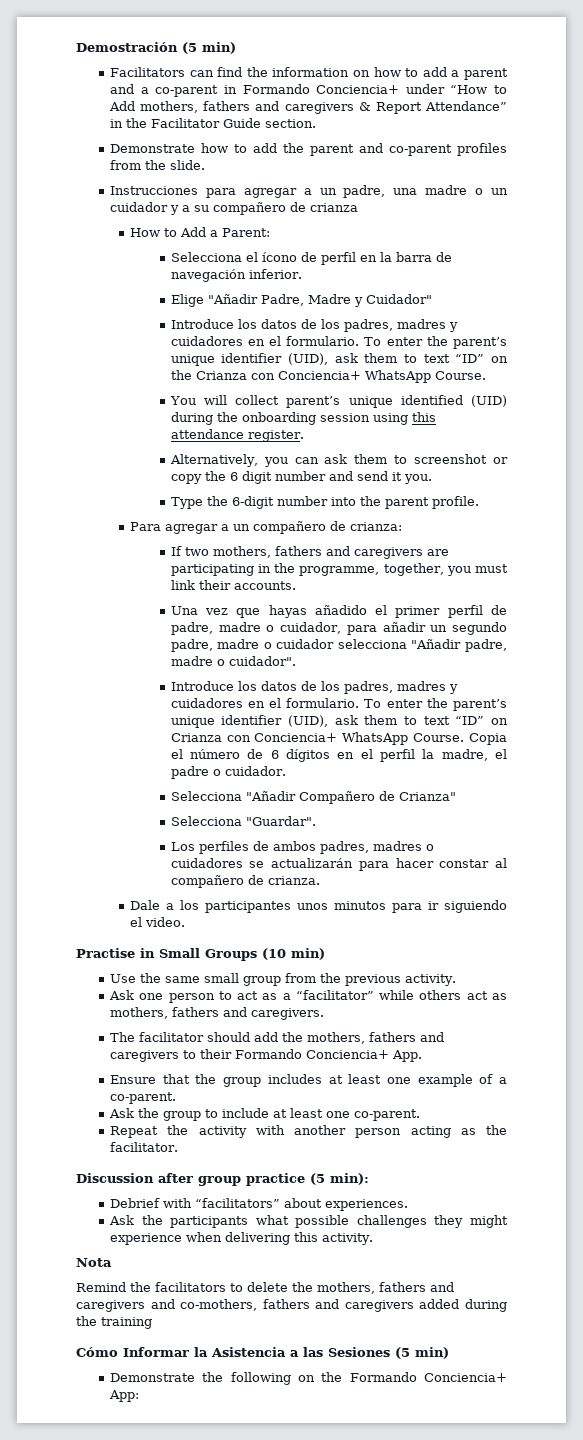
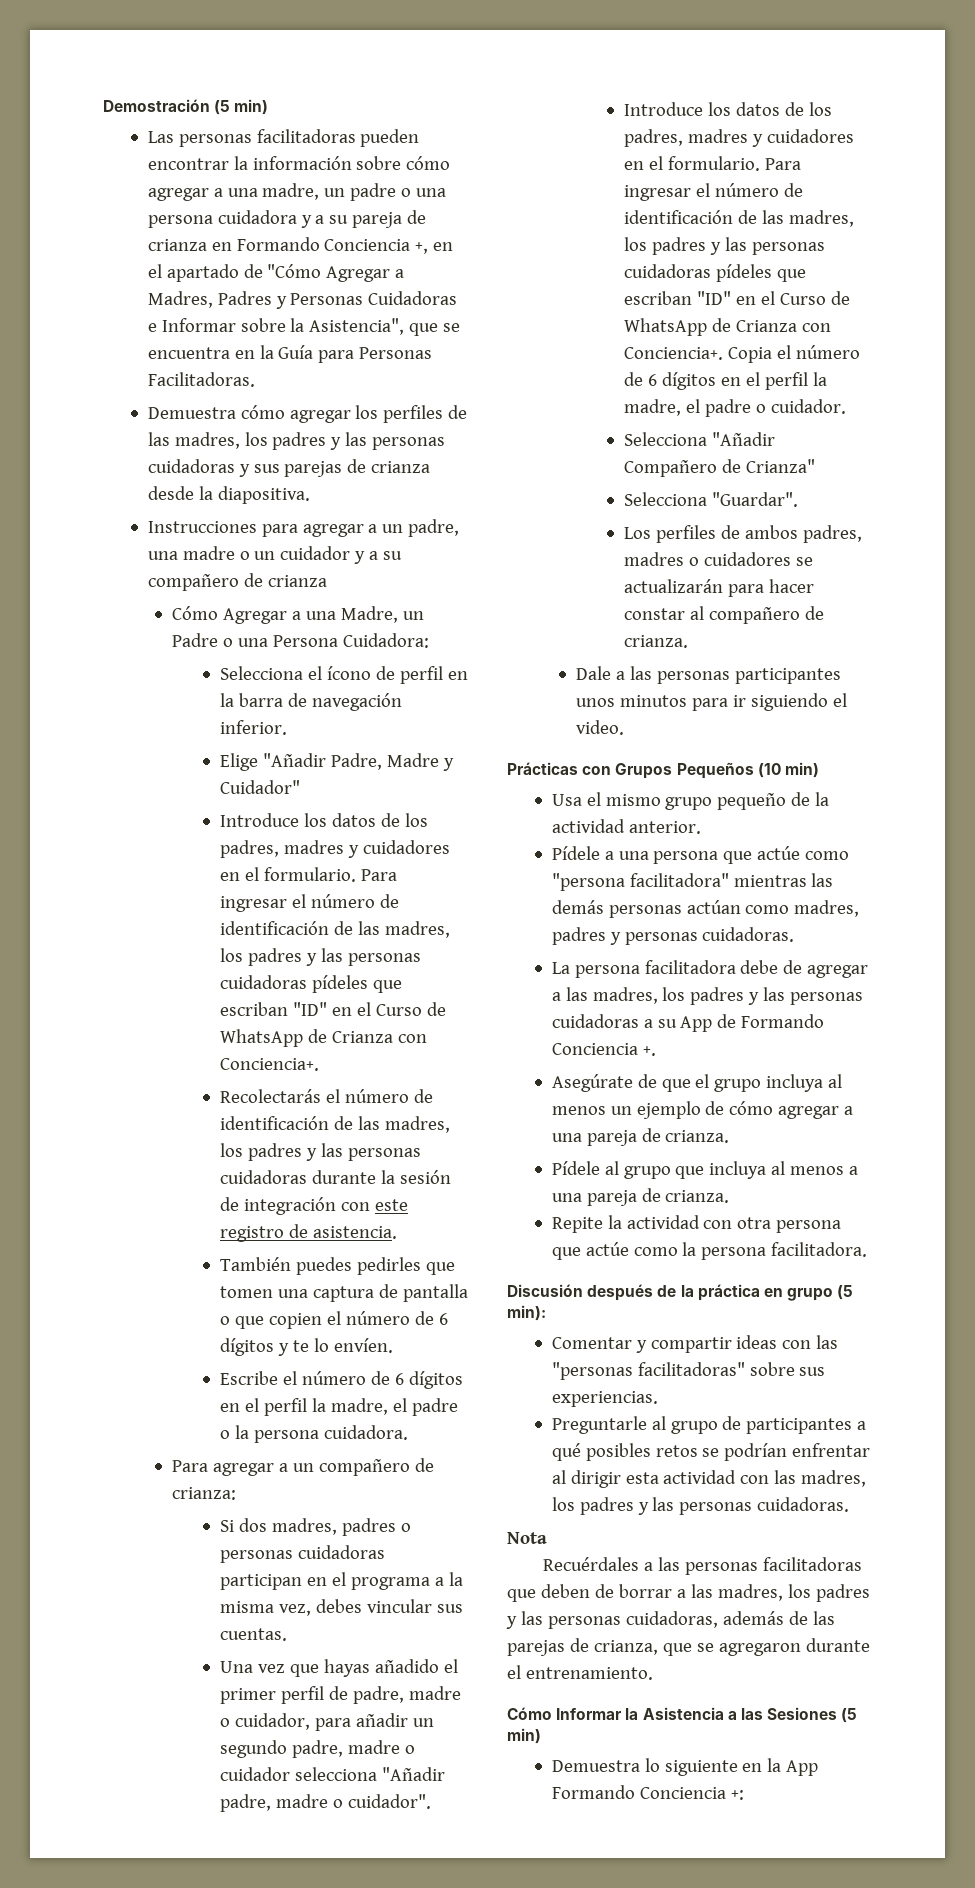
- Facilitators can find the information on how to add a parent and a co-parent in Formando Conciencia+ under “How to Add mothers, fathers and caregivers & Report Attendance” in the Facilitator Guide section.
- Demonstrate how to add the parent and co-parent profiles from the slide.
+ Las personas facilitadoras pueden encontrar la información sobre cómo agregar a una madre, un padre o una persona cuidadora y a su pareja de crianza en Formando Conciencia +, en el apartado de "Cómo Agregar a Madres, Padres y Personas Cuidadoras e Informar sobre la Asistencia", que se encuentra en la Guía para Personas Facilitadoras.
+ Demuestra cómo agregar los perfiles de las madres, los padres y las personas cuidadoras y sus parejas de crianza desde la diapositiva.
- How to Add a Parent:
+ Cómo Agregar a una Madre, un Padre o una Persona Cuidadora:
  Elige "Añadir Padre, Madre y Cuidador"
- Introduce los datos de los padres, madres y cuidadores en el formulario. To enter the parent’s unique identifier (UID), ask them to text “ID” on the Crianza con Conciencia+ WhatsApp Course.
- You will collect parent’s unique identified (UID) during the onboarding session using this attendance register.
- Alternatively, you can ask them to screenshot or copy the 6 digit number and send it you.
- Type the 6-digit number into the parent profile.
+ Introduce los datos de los padres, madres y cuidadores en el formulario. Para ingresar el número de identificación de las madres, los padres y las personas cuidadoras pídeles que escriban "ID" en el Curso de WhatsApp de Crianza con Conciencia+.
+ Recolectarás el número de identificación de las madres, los padres y las personas cuidadoras durante la sesión de integración con este registro de asistencia.
+ También puedes pedirles que tomen una captura de pantalla o que copien el número de 6 dígitos y te lo envíen.
+ Escribe el número de 6 dígitos en el perfil la madre, el padre o la persona cuidadora.
- If two mothers, fathers and caregivers are participating in the programme, together, you must link their accounts.
+ Si dos madres, padres o personas cuidadoras participan en el programa a la misma vez, debes vincular sus cuentas.
  Una vez que hayas añadido el primer perfil de padre, madre o cuidador, para añadir un segundo padre, madre o cuidador selecciona "Añadir padre, madre o cuidador".
- Introduce los datos de los padres, madres y cuidadores en el formulario. To enter the parent’s unique identifier (UID), ask them to text “ID” on Crianza con Conciencia+ WhatsApp Course.
+ Introduce los datos de los padres, madres y cuidadores en el formulario. Para ingresar el número de identificación de las madres, los padres y las personas cuidadoras pídeles que escriban "ID" en el Curso de WhatsApp de Crianza con Conciencia+.
- Dale a los participantes unos minutos para ir siguiendo el video.
+ Dale a las personas participantes unos minutos para ir siguiendo el video.
- Practise in Small Groups (10 min)
- Use the same small group from the previous activity.
- Ask one person to act as a “facilitator” while others act as mothers, fathers and caregivers.
- The facilitator should add the mothers, fathers and caregivers to their Formando Conciencia+ App.
- Ensure that the group includes at least one example of a co-parent.
- Ask the group to include at least one co-parent.
- Repeat the activity with another person acting as the facilitator.
- Discussion after group practice (5 min):
- Debrief with “facilitators” about experiences.
- Ask the participants what possible challenges they might experience when delivering this activity.
+ Prácticas con Grupos Pequeños (10 min)
+ Usa el mismo grupo pequeño de la actividad anterior.
+ Pídele a una persona que actúe como "persona facilitadora" mientras las demás personas actúan como madres, padres y personas cuidadoras.
+ La persona facilitadora debe de agregar a las madres, los padres y las personas cuidadoras a su App de Formando Conciencia +.
+ Asegúrate de que el grupo incluya al menos un ejemplo de cómo agregar a una pareja de crianza.
+ Pídele al grupo que incluya al menos a una pareja de crianza.
+ Repite la actividad con otra persona que actúe como la persona facilitadora.
+ Discusión después de la práctica en grupo (5 min):
+ Comentar y compartir ideas con las "personas facilitadoras" sobre sus experiencias.
+ Preguntarle al grupo de participantes a qué posibles retos se podrían enfrentar al dirigir esta actividad con las madres, los padres y las personas cuidadoras.
  Nota
- Remind the facilitators to delete the mothers, fathers and caregivers and co-mothers, fathers and caregivers added during the training
+ Recuérdales a las personas facilitadoras que deben de borrar a las madres, los padres y las personas cuidadoras, además de las parejas de crianza, que se agregaron durante el entrenamiento.
- Demonstrate the following on the Formando Conciencia+ App:
+ Demuestra lo siguiente en la App Formando Conciencia +:

